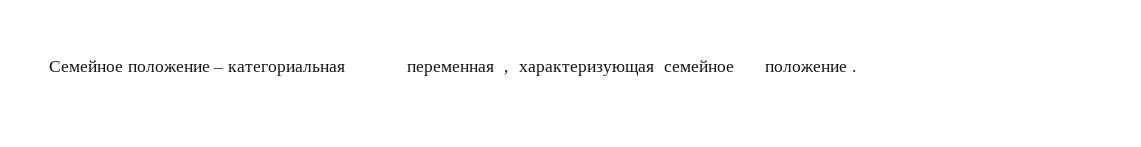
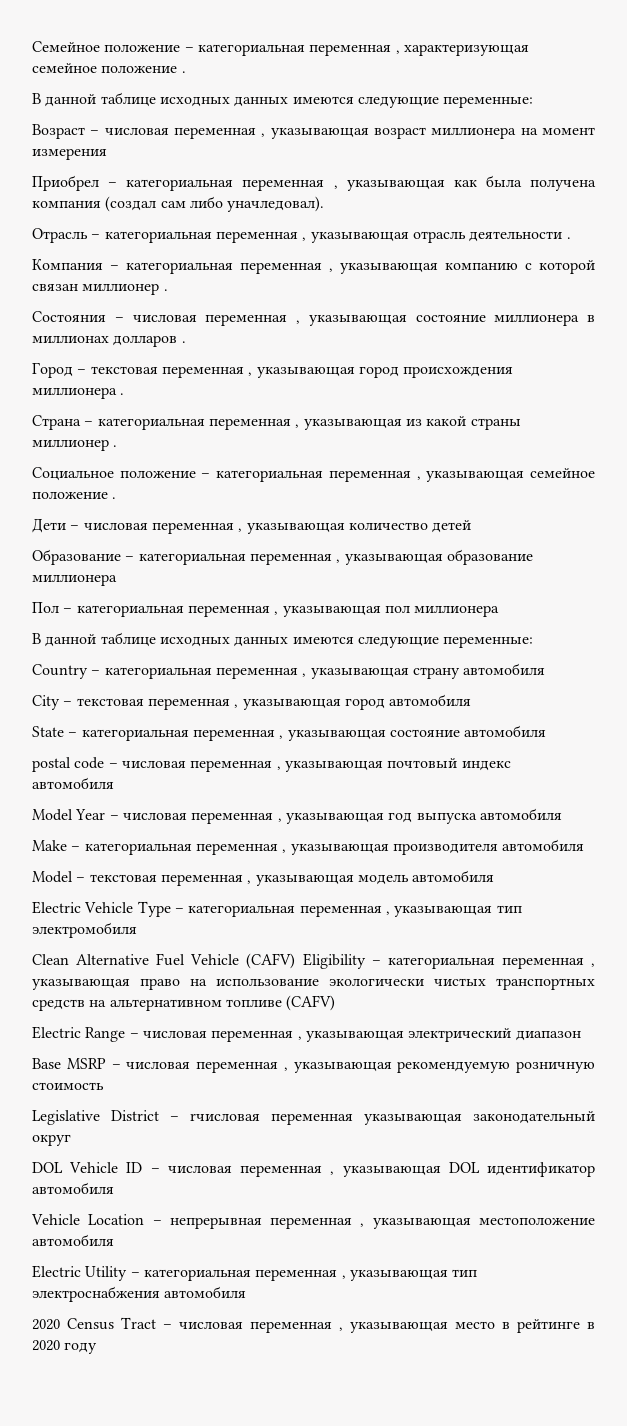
  Семейное положение – категориальная переменная , характеризующая семейное положение .
+ В данной таблице исходных данных имеются следующие переменные:
+ Возраст – числовая переменная , указывающая возраст миллионера на момент измерения
+ Приобрел – категориальная переменная , указывающая как была получена компания (создал сам либо уначледовал).
+ Отрасль – категориальная переменная , указывающая отрасль деятельности .
+ Компания – категориальная переменная , указывающая компанию с которой связан миллионер .
+ Состояния – числовая переменная , указывающая состояние миллионера в миллионах долларов .
+ Город – текстовая переменная , указывающая город происхождения миллионера .
+ Страна – категориальная переменная , указывающая из какой страны миллионер .
+ Социальное положение – категориальная переменная , указывающая семейное положение .
+ Дети – числовая переменная , указывающая количество детей
+ Образование – категориальная переменная , указывающая образование миллионера
+ Пол – категориальная переменная , указывающая пол миллионера
+ В данной таблице исходных данных имеются следующие переменные:
+ Country – категориальная переменная , указывающая страну автомобиля
+ City – текстовая переменная , указывающая город автомобиля
+ State – категориальная переменная , указывающая состояние автомобиля
+ postal code – числовая переменная , указывающая почтовый индекс автомобиля
+ Model Year – числовая переменная , указывающая год выпуска автомобиля
+ Make – категориальная переменная , указывающая производителя автомобиля
+ Model – текстовая переменная , указывающая модель автомобиля
+ Electric Vehicle Type – категориальная переменная , указывающая тип электромобиля
+ Clean Alternative Fuel Vehicle (CAFV) Eligibility – категориальная переменная , указывающая право на использование экологически чистых транспортных средств на альтернативном топливе (CAFV)
+ Electric Range – числовая переменная , указывающая электрический диапазон
+ Base MSRP – числовая переменная , указывающая рекомендуемую розничную стоимость
+ Legislative District – rчисловая переменная указывающая законодательный округ
+ DOL Vehicle ID – числовая переменная , указывающая DOL идентификатор автомобиля
+ Vehicle Location – непрерывная переменная , указывающая местоположение автомобиля
+ Electric Utility – категориальная переменная , указывающая тип электроснабжения автомобиля
+ 2020 Census Tract – числовая переменная , указывающая место в рейтинге в 2020 году

